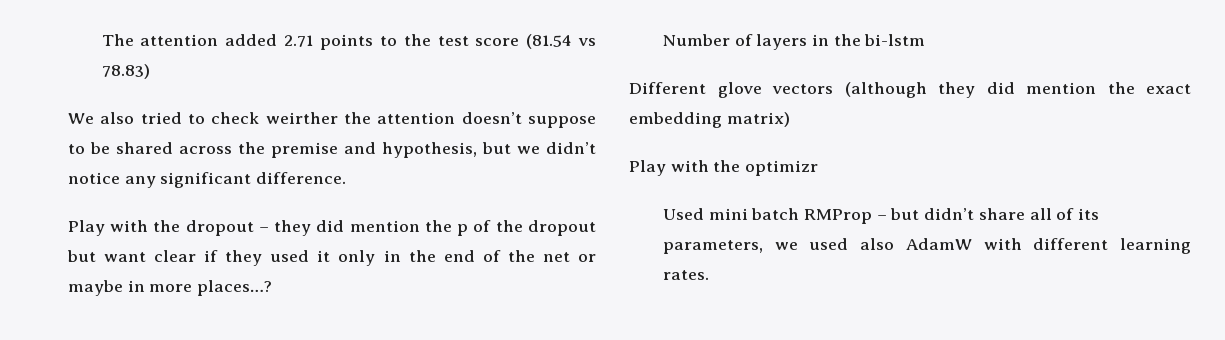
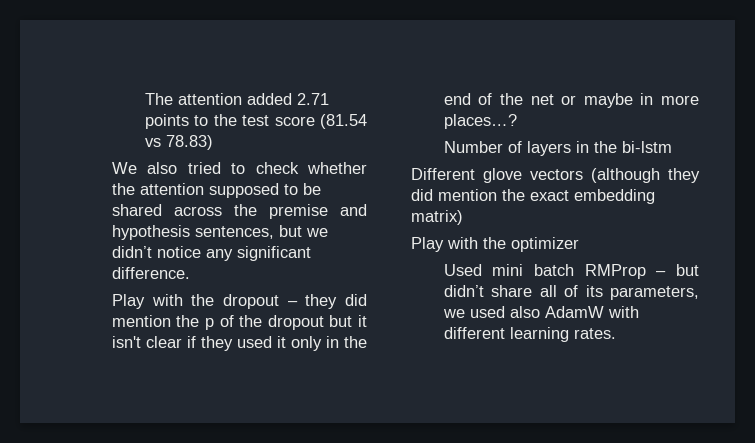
- We also tried to check weirther the attention doesn’t suppose to be shared across the premise and hypothesis, but we didn’t notice any significant difference.
+ We also tried to check whether the attention supposed to be shared across the premise and hypothesis sentences, but we didn’t notice any significant difference.
- Play with the dropout – they did mention the p of the dropout but want clear if they used it only in the end of the net or maybe in more places…?
+ Play with the dropout – they did mention the p of the dropout but it isn't clear if they used it only in the end of the net or maybe in more places…?
- Play with the optimizr
+ Play with the optimizer

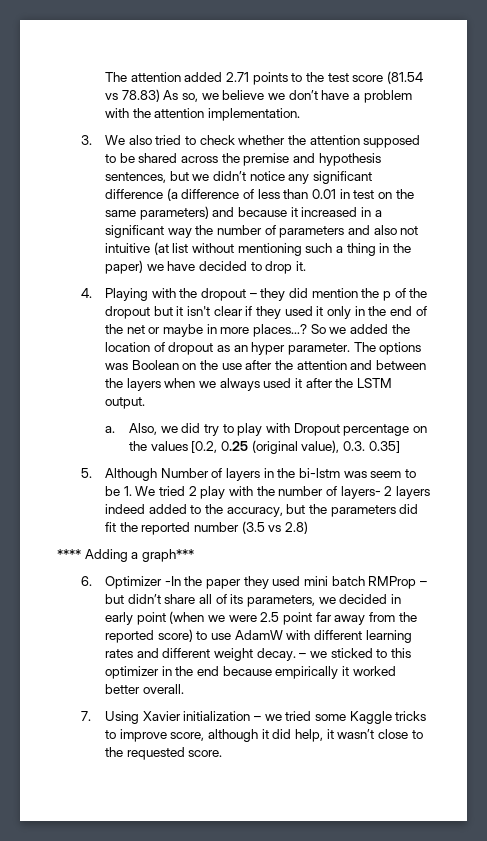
- The attention added 2.71 points to the test score (81.54 vs 78.83)
- We also tried to check whether the attention supposed to be shared across the premise and hypothesis sentences, but we didn’t notice any significant difference.
- Play with the dropout – they did mention the p of the dropout but it isn't clear if they used it only in the end of the net or maybe in more places…?
- Number of layers in the bi-lstm
- Different glove vectors (although they did mention the exact embedding matrix)
- Play with the optimizer
- Used mini batch RMProp – but didn’t share all of its parameters, we used also AdamW with different learning rates.
+ The attention added 2.71 points to the test score (81.54 vs 78.83) As so, we believe we don’t have a problem with the attention implementation.
+ 3. We also tried to check whether the attention supposed to be shared across the premise and hypothesis sentences, but we didn’t notice any significant difference (a difference of less than 0.01 in test on the same parameters) and because it increased in a significant way the number of parameters and also not intuitive (at list without mentioning such a thing in the paper) we have decided to drop it.
+ 4. Playing with the dropout – they did mention the p of the dropout but it isn't clear if they used it only in the end of the net or maybe in more places…? So we added the location of dropout as an hyper parameter. The options was Boolean on the use after the attention and between the layers when we always used it after the LSTM output.
+ a. Also, we did try to play with Dropout percentage on the values [0.2, 0.25 (original value), 0.3. 0.35]
+ 5. Although Number of layers in the bi-lstm was seem to be 1. We tried 2 play with the number of layers- 2 layers indeed added to the accuracy, but the parameters did fit the reported number (3.5 vs 2.8)
+ **** Adding a graph***
+ 6. Optimizer -In the paper they used mini batch RMProp – but didn’t share all of its parameters, we decided in early point (when we were 2.5 point far away from the reported score) to use AdamW with different learning rates and different weight decay. – we sticked to this optimizer in the end because empirically it worked better overall.
+ 7. Using Xavier initialization – we tried some Kaggle tricks to improve score, although it did help, it wasn’t close to the requested score.

